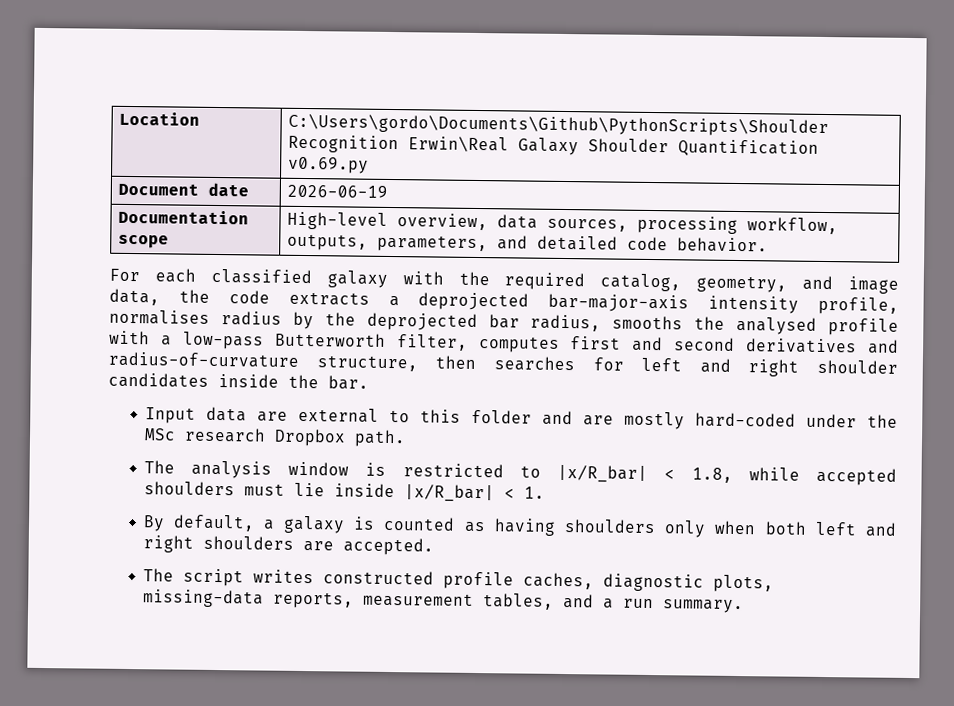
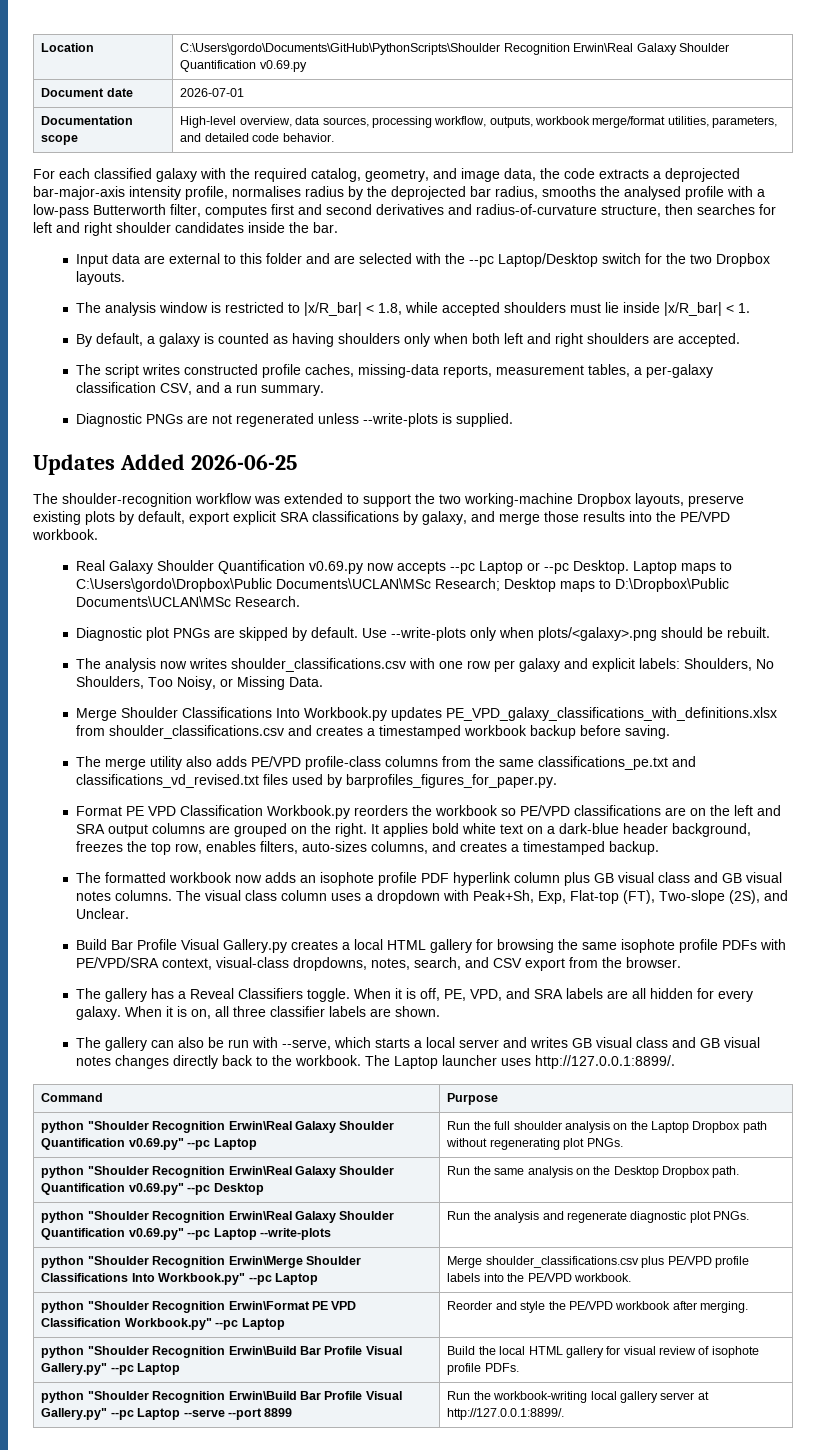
- Location | C:\Users\gordo\Documents\Github\PythonScripts\Shoulder Recognition Erwin\Real Galaxy Shoulder Quantification v0.69.py
+ Location | C:\Users\gordo\Documents\GitHub\PythonScripts\Shoulder Recognition Erwin\Real Galaxy Shoulder Quantification v0.69.py
- Document date | 2026-06-19
+ Document date | 2026-07-01
- Documentation scope | High-level overview, data sources, processing workflow, outputs, parameters, and detailed code behavior.
+ Documentation scope | High-level overview, data sources, processing workflow, outputs, workbook merge/format utilities, parameters, and detailed code behavior.
- Input data are external to this folder and are mostly hard-coded under the MSc research Dropbox path.
+ Input data are external to this folder and are selected with the --pc Laptop/Desktop switch for the two Dropbox layouts.
- The script writes constructed profile caches, diagnostic plots, missing-data reports, measurement tables, and a run summary.
+ The script writes constructed profile caches, missing-data reports, measurement tables, a per-galaxy classification CSV, and a run summary.
+ Diagnostic PNGs are not regenerated unless --write-plots is supplied.
+ Updates Added 2026-06-25
+ The shoulder-recognition workflow was extended to support the two working-machine Dropbox layouts, preserve existing plots by default, export explicit SRA classifications by galaxy, and merge those results into the PE/VPD workbook.
+ Real Galaxy Shoulder Quantification v0.69.py now accepts --pc Laptop or --pc Desktop. Laptop maps to C:\Users\gordo\Dropbox\Public Documents\UCLAN\MSc Research; Desktop maps to D:\Dropbox\Public Documents\UCLAN\MSc Research.
+ Diagnostic plot PNGs are skipped by default. Use --write-plots only when plots/<galaxy>.png should be rebuilt.
+ The analysis now writes shoulder_classifications.csv with one row per galaxy and explicit labels: Shoulders, No Shoulders, Too Noisy, or Missing Data.
+ Merge Shoulder Classifications Into Workbook.py updates PE_VPD_galaxy_classifications_with_definitions.xlsx from shoulder_classifications.csv and creates a timestamped workbook backup before saving.
+ The merge utility also adds PE/VPD profile-class columns from the same classifications_pe.txt and classifications_vd_revised.txt files used by barprofiles_figures_for_paper.py.
+ Format PE VPD Classification Workbook.py reorders the workbook so PE/VPD classifications are on the left and SRA output columns are grouped on the right. It applies bold white text on a dark-blue header background, freezes the top row, enables filters, auto-sizes columns, and creates a timestamped backup.
+ The formatted workbook now adds an isophote profile PDF hyperlink column plus GB visual class and GB visual notes columns. The visual class column uses a dropdown with Peak+Sh, Exp, Flat-top (FT), Two-slope (2S), and Unclear.
+ Build Bar Profile Visual Gallery.py creates a local HTML gallery for browsing the same isophote profile PDFs with PE/VPD/SRA context, visual-class dropdowns, notes, search, and CSV export from the browser.
+ The gallery has a Reveal Classifiers toggle. When it is off, PE, VPD, and SRA labels are all hidden for every galaxy. When it is on, all three classifier labels are shown.
+ The gallery can also be run with --serve, which starts a local server and writes GB visual class and GB visual notes changes directly back to the workbook. The Laptop launcher uses http://127.0.0.1:8899/.
+ Command | Purpose
+ python "Shoulder Recognition Erwin\Real Galaxy Shoulder Quantification v0.69.py" --pc Laptop | Run the full shoulder analysis on the Laptop Dropbox path without regenerating plot PNGs.
+ python "Shoulder Recognition Erwin\Real Galaxy Shoulder Quantification v0.69.py" --pc Desktop | Run the same analysis on the Desktop Dropbox path.
+ python "Shoulder Recognition Erwin\Real Galaxy Shoulder Quantification v0.69.py" --pc Laptop --write-plots | Run the analysis and regenerate diagnostic plot PNGs.
+ python "Shoulder Recognition Erwin\Merge Shoulder Classifications Into Workbook.py" --pc Laptop | Merge shoulder_classifications.csv plus PE/VPD profile labels into the PE/VPD workbook.
+ python "Shoulder Recognition Erwin\Format PE VPD Classification Workbook.py" --pc Laptop | Reorder and style the PE/VPD workbook after merging.
+ python "Shoulder Recognition Erwin\Build Bar Profile Visual Gallery.py" --pc Laptop | Build the local HTML gallery for visual review of isophote profile PDFs.
+ python "Shoulder Recognition Erwin\Build Bar Profile Visual Gallery.py" --pc Laptop --serve --port 8899 | Run the workbook-writing local gallery server at http://127.0.0.1:8899/.

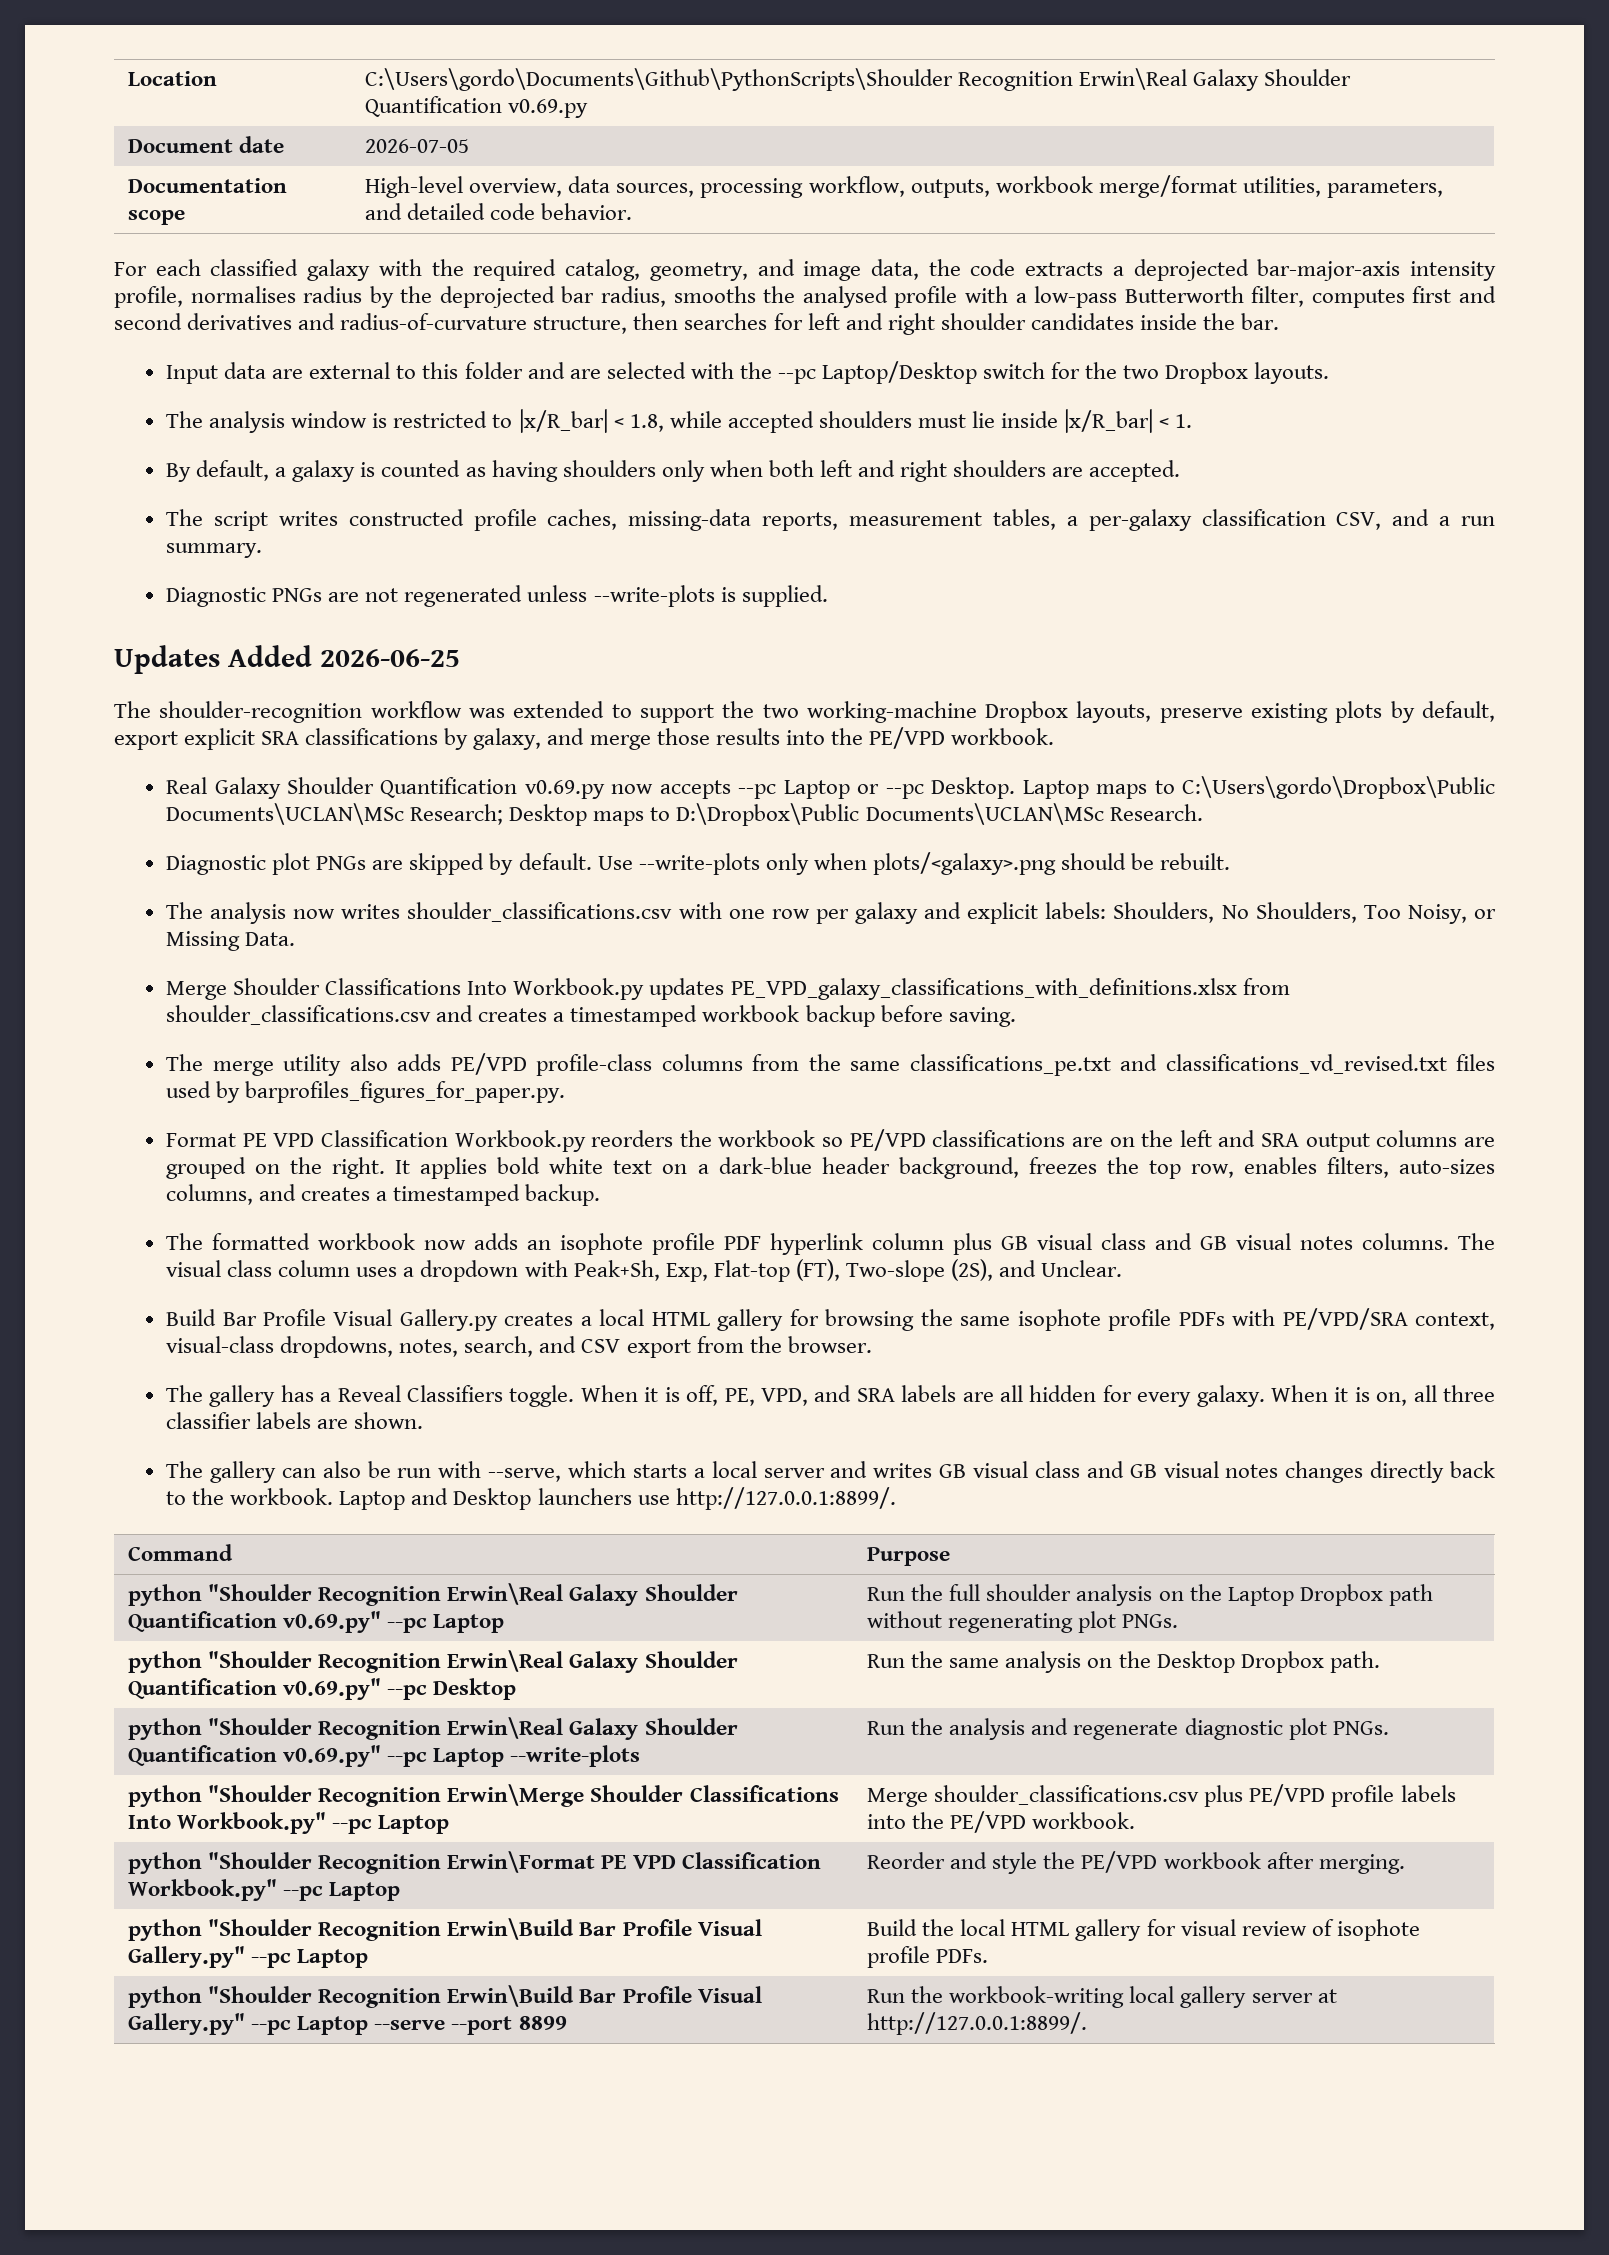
- Location | C:\Users\gordo\Documents\GitHub\PythonScripts\Shoulder Recognition Erwin\Real Galaxy Shoulder Quantification v0.69.py
+ Location | C:\Users\gordo\Documents\Github\PythonScripts\Shoulder Recognition Erwin\Real Galaxy Shoulder Quantification v0.69.py
- Document date | 2026-07-01
+ Document date | 2026-07-05
- The Laptop launcher uses http://127.0.0.1:8899/.
+ Laptop and Desktop launchers use http://127.0.0.1:8899/.

